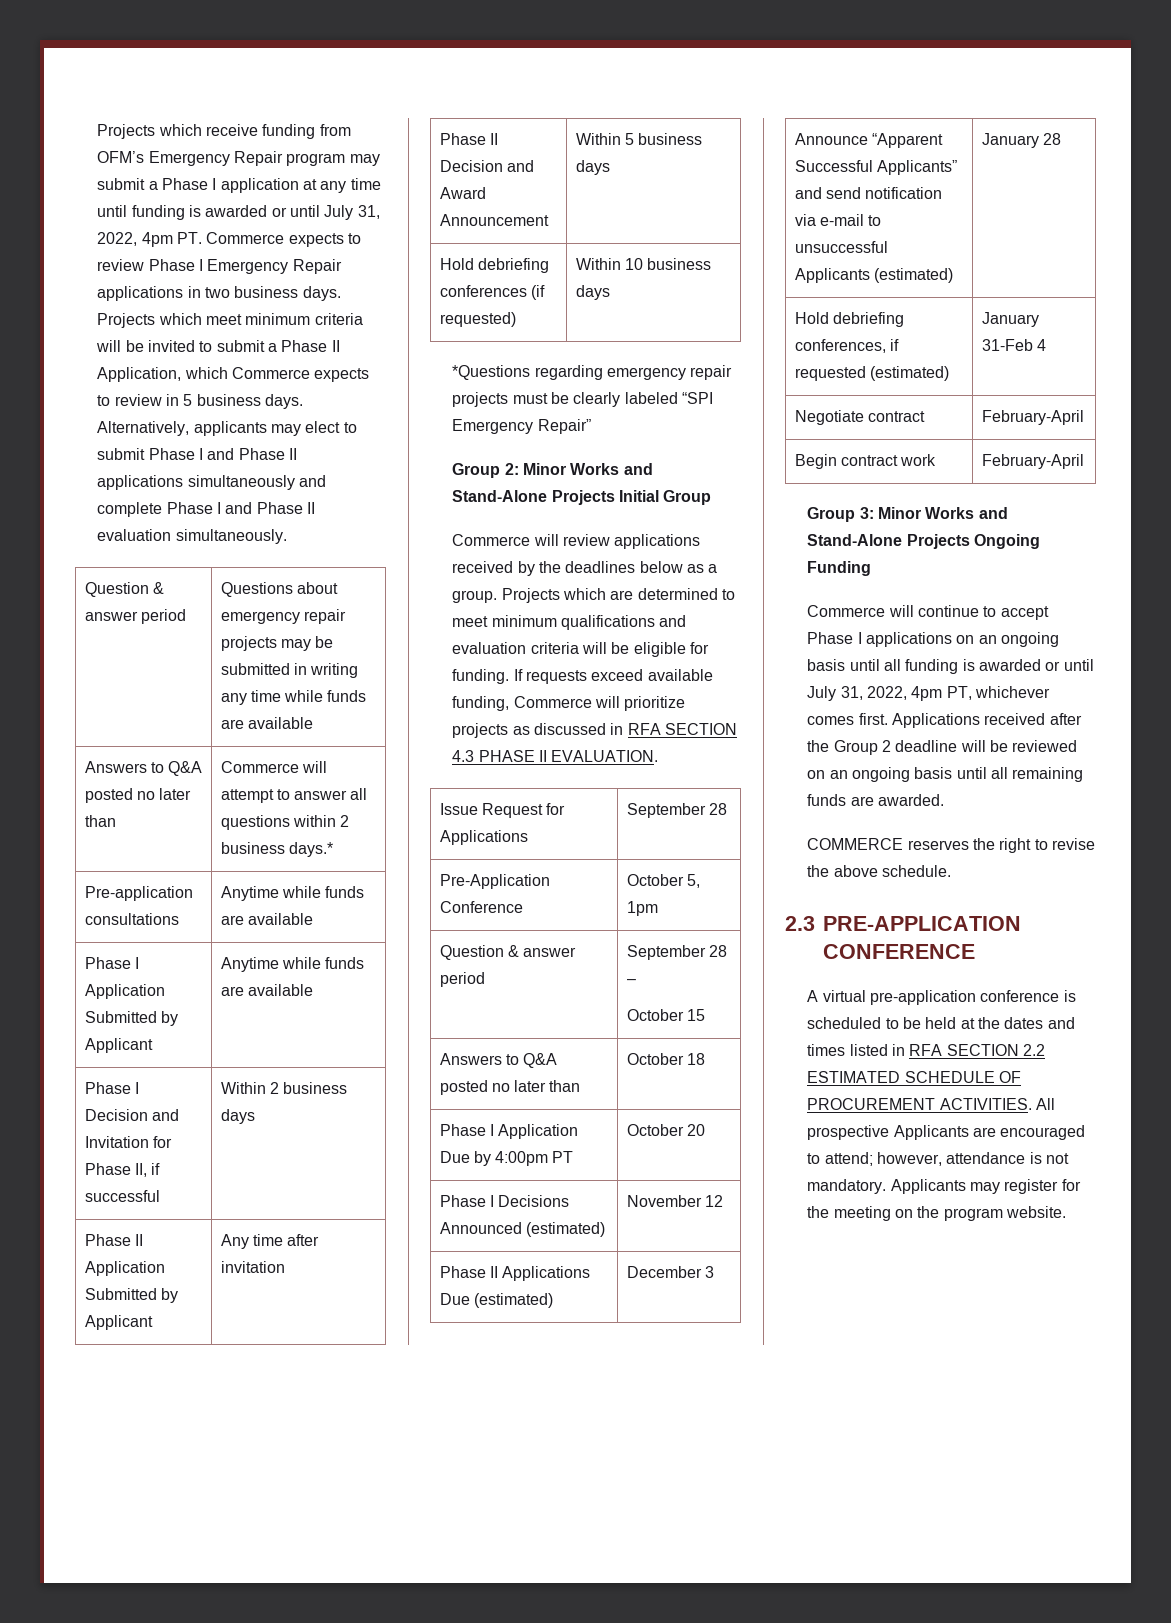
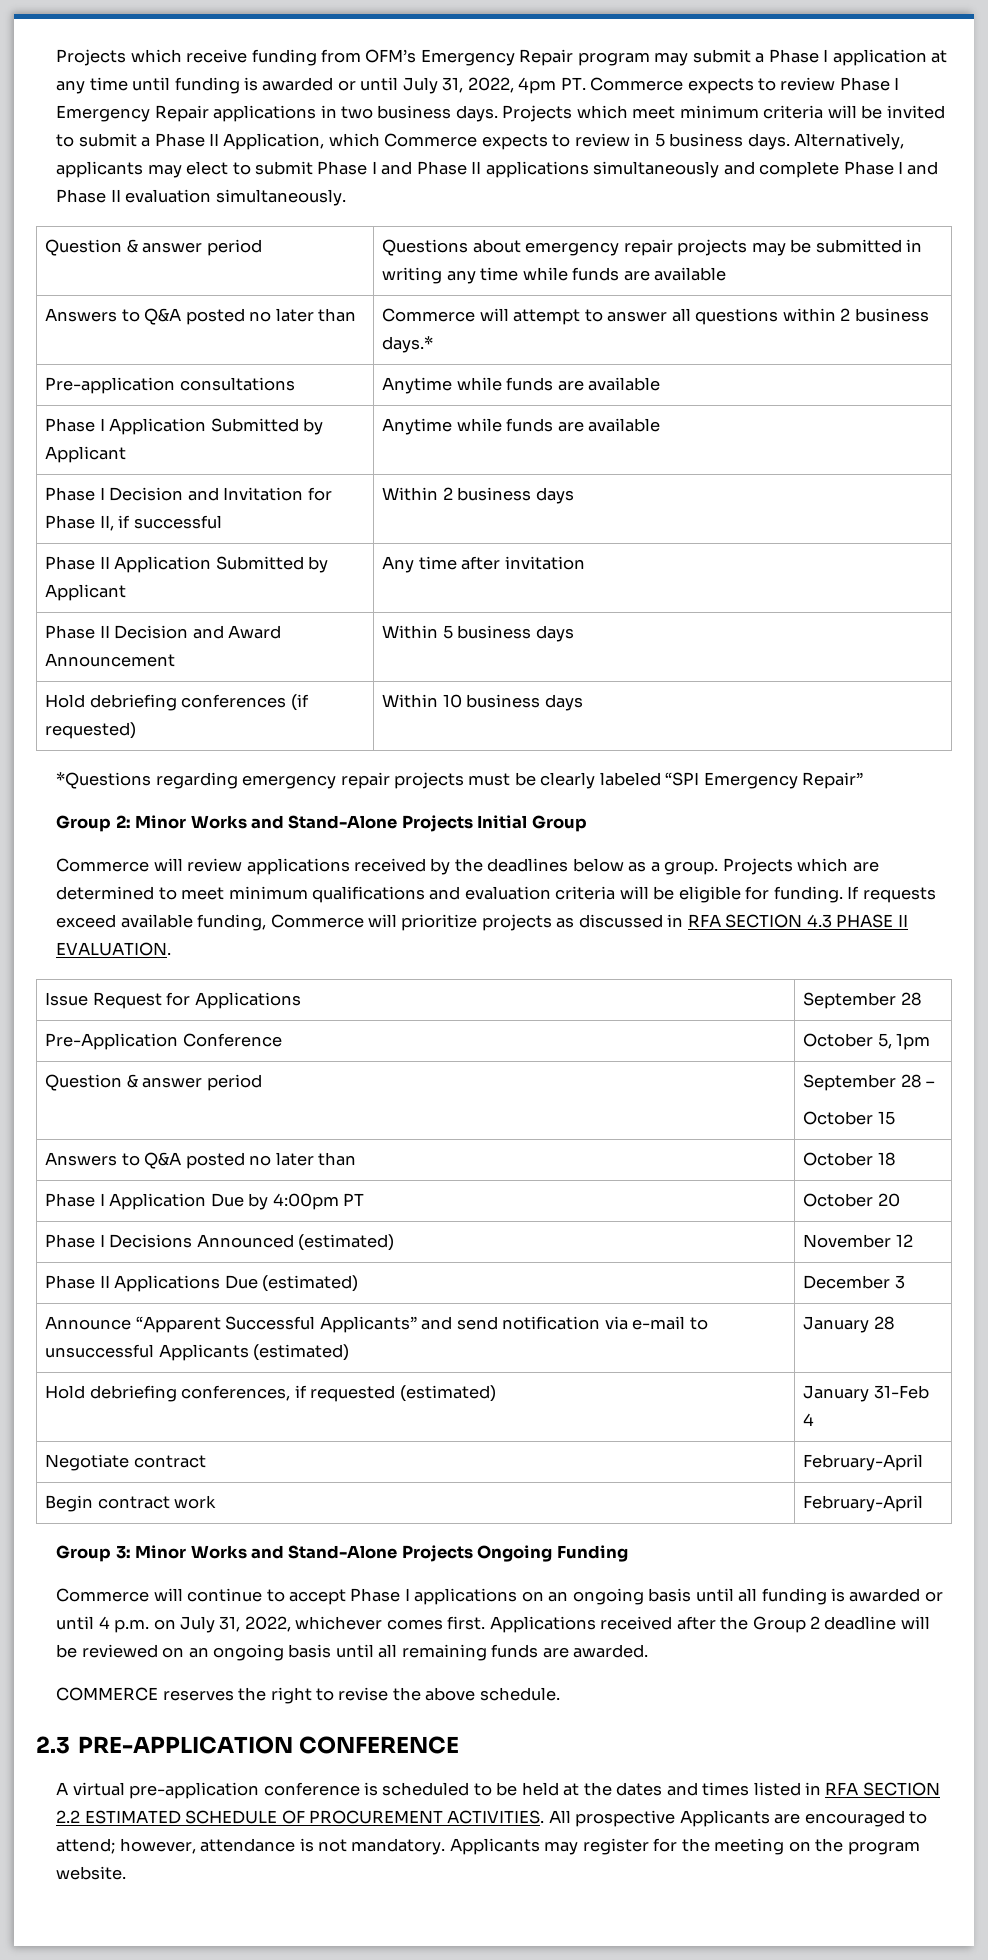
- Commerce will continue to accept Phase I applications on an ongoing basis until all funding is awarded or until July 31, 2022, 4pm PT, whichever comes first.
+ Commerce will continue to accept Phase I applications on an ongoing basis until all funding is awarded or until 4 p.m. on July 31, 2022, whichever comes first.

